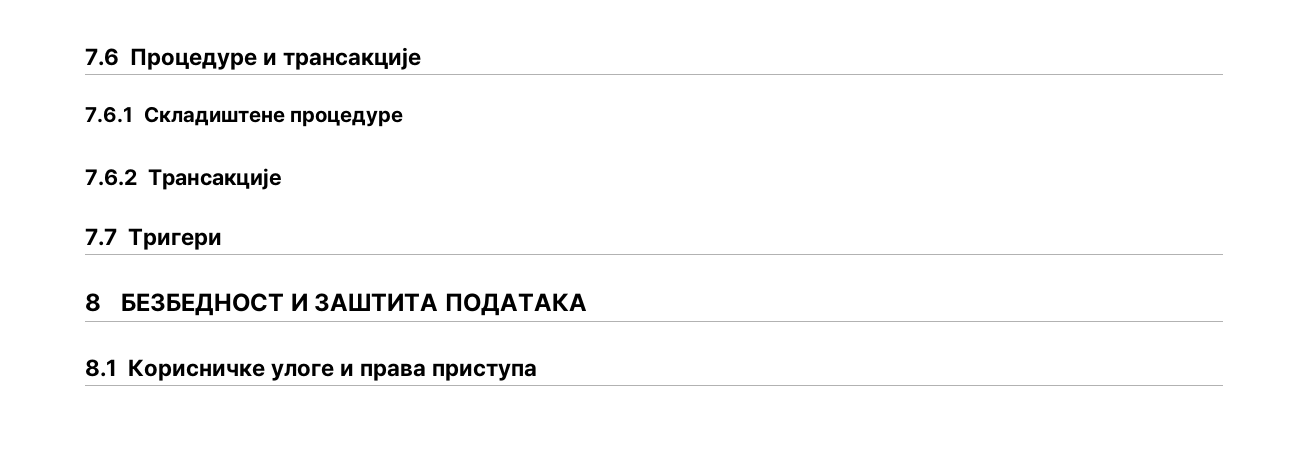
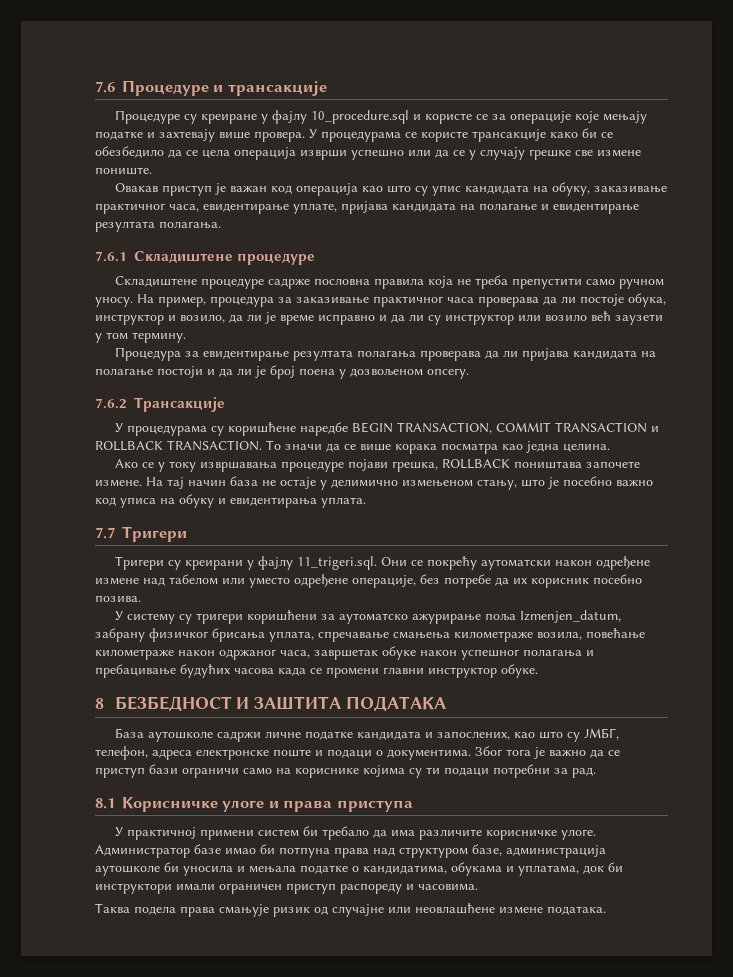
+ Процедуре су креиране у фајлу 10_procedure.sql и користе се за операције које мењају податке и захтевају више провера. У процедурама се користе трансакције како би се обезбедило да се цела операција изврши успешно или да се у случају грешке све измене пониште.
+ Овакав приступ је важан код операција као што су упис кандидата на обуку, заказивање практичног часа, евидентирање уплате, пријава кандидата на полагање и евидентирање резултата полагања.
  7.6.1 Складиштене процедуре
+ Складиштене процедуре садрже пословна правила која не треба препустити само ручном уносу. На пример, процедура за заказивање практичног часа проверава да ли постоје обука, инструктор и возило, да ли је време исправно и да ли су инструктор или возило већ заузети у том термину.
+ Процедура за евидентирање резултата полагања проверава да ли пријава кандидата на полагање постоји и да ли је број поена у дозвољеном опсегу.
  7.6.2 Трансакције
+ У процедурама су коришћене наредбе BEGIN TRANSACTION, COMMIT TRANSACTION и ROLLBACK TRANSACTION. То значи да се више корака посматра као једна целина.
+ Ако се у току извршавања процедуре појави грешка, ROLLBACK поништава започете измене. На тај начин база не остаје у делимично измењеном стању, што је посебно важно код уписа на обуку и евидентирања уплата.
  7.7 Тригери
+ Тригери су креирани у фајлу 11_trigeri.sql. Они се покрећу аутоматски након одређене измене над табелом или уместо одређене операције, без потребе да их корисник посебно позива.
+ У систему су тригери коришћени за аутоматско ажурирање поља Izmenjen_datum, забрану физичког брисања уплата, спречавање смањења километраже возила, повећање километраже након одржаног часа, завршетак обуке након успешног полагања и пребацивање будућих часова када се промени главни инструктор обуке.
+ База аутошколе садржи личне податке кандидата и запослених, као што су ЈМБГ, телефон, адреса електронске поште и подаци о документима. Због тога је важно да се приступ бази ограничи само на кориснике којима су ти подаци потребни за рад.
+ У практичној примени систем би требало да има различите корисничке улоге. Администратор базе имао би потпуна права над структуром базе, администрација аутошколе би уносила и мењала податке о кандидатима, обукама и уплатама, док би инструктори имали ограничен приступ распореду и часовима.
+ Таква подела права смањује ризик од случајне или неовлашћене измене података.

